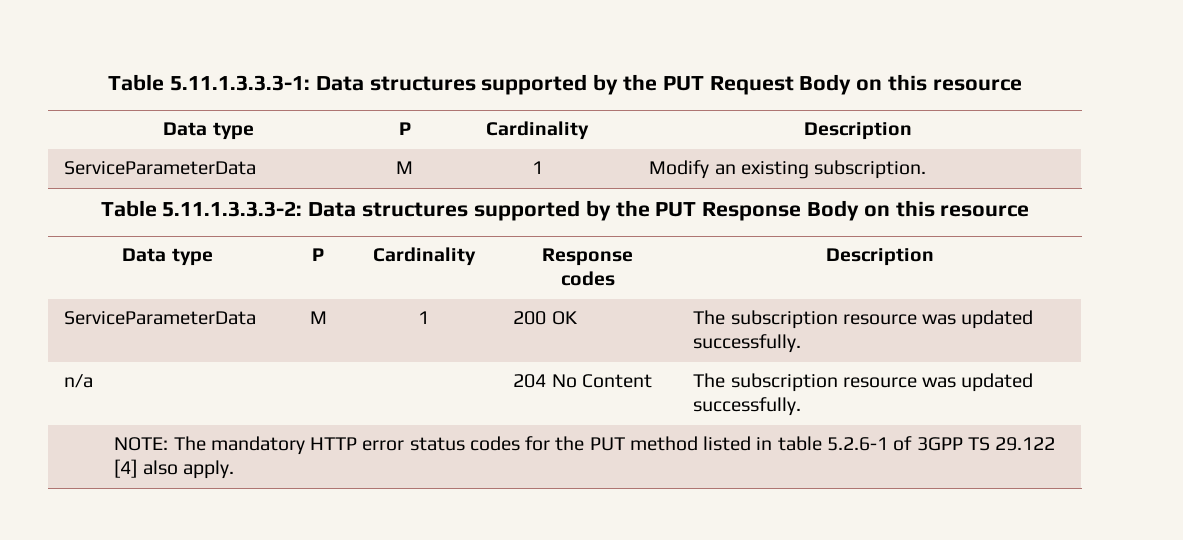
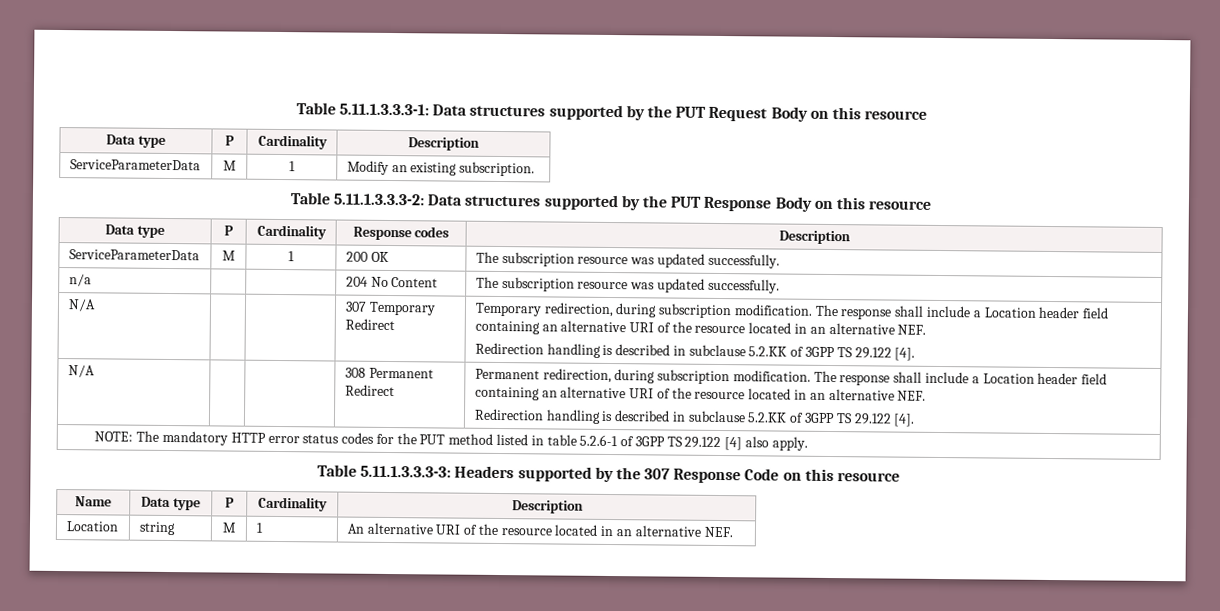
+ N/A | | | 307 Temporary Redirect | Temporary redirection, during subscription modification. The response shall include a Location header field containing an alternative URI of the resource located in an alternative NEF.
+ Redirection handling is described in subclause 5.2.KK of 3GPP TS 29.122 [4].
+ N/A | | | 308 Permanent Redirect | Permanent redirection, during subscription modification. The response shall include a Location header field containing an alternative URI of the resource located in an alternative NEF.
+ Redirection handling is described in subclause 5.2.KK of 3GPP TS 29.122 [4].
+ Table 5.11.1.3.3.3-3: Headers supported by the 307 Response Code on this resource
+ Name | Data type | P | Cardinality | Description
+ Location | string | M | 1 | An alternative URI of the resource located in an alternative NEF.

